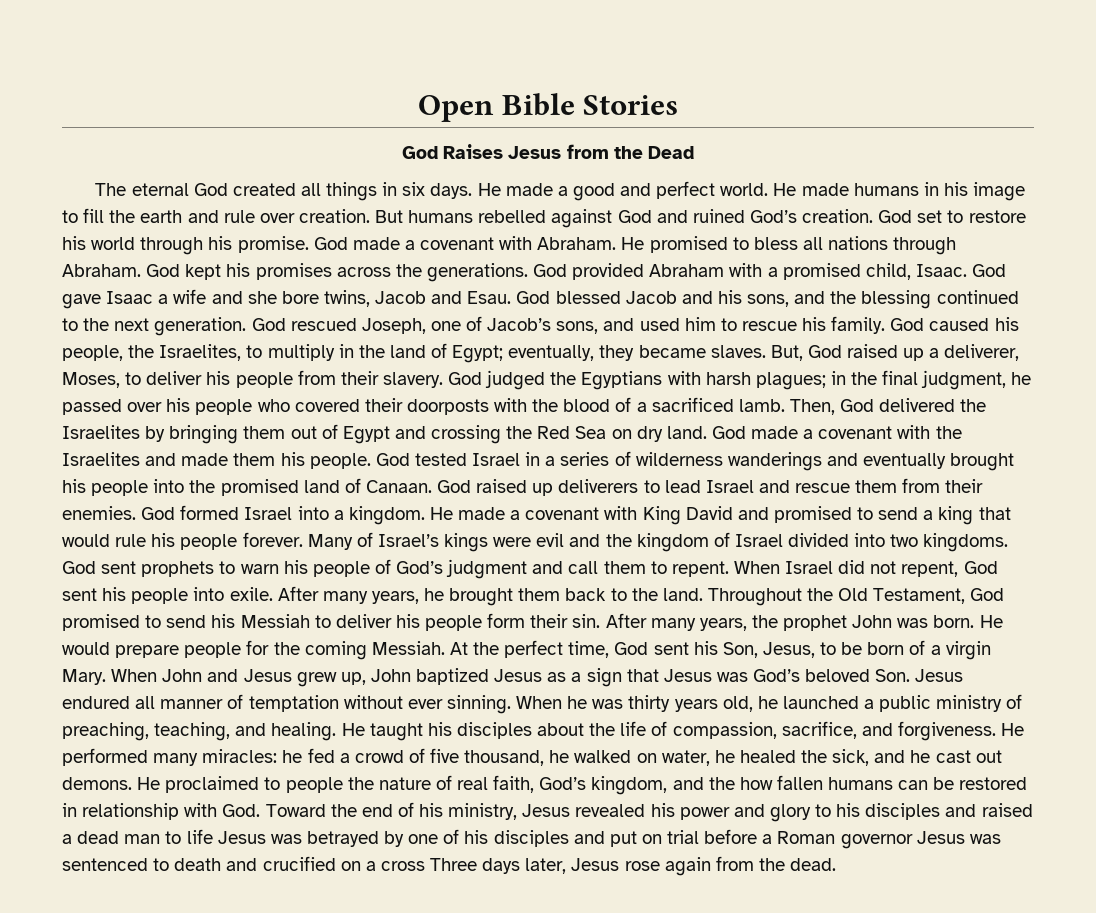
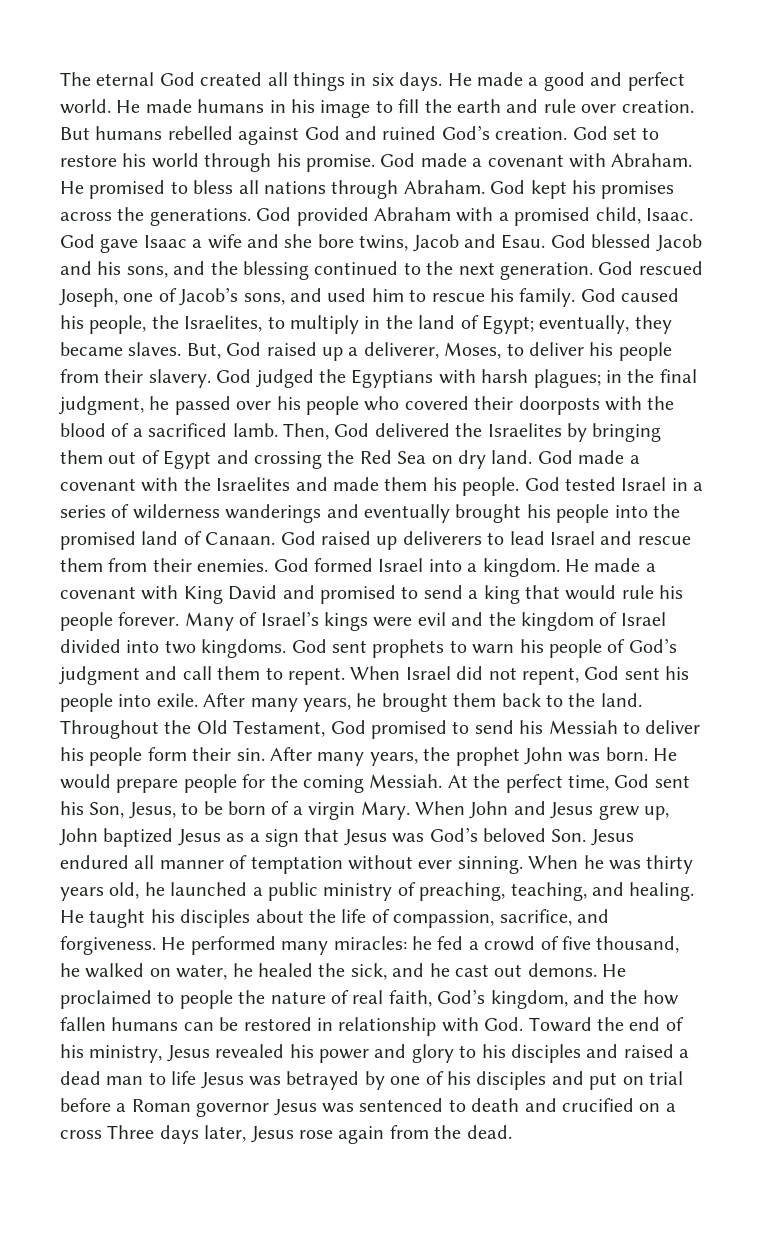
- Open Bible Stories
- God Raises Jesus from the Dead

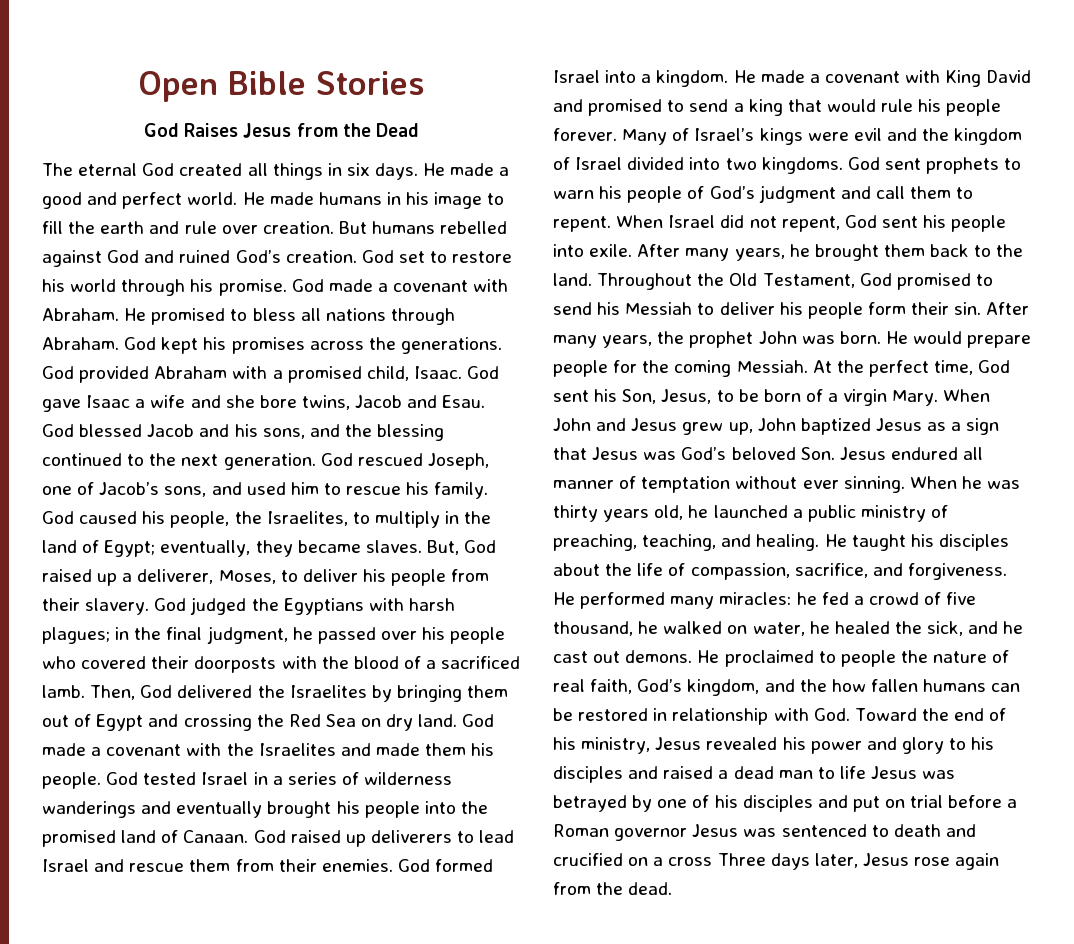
+ Open Bible Stories
+ God Raises Jesus from the Dead

